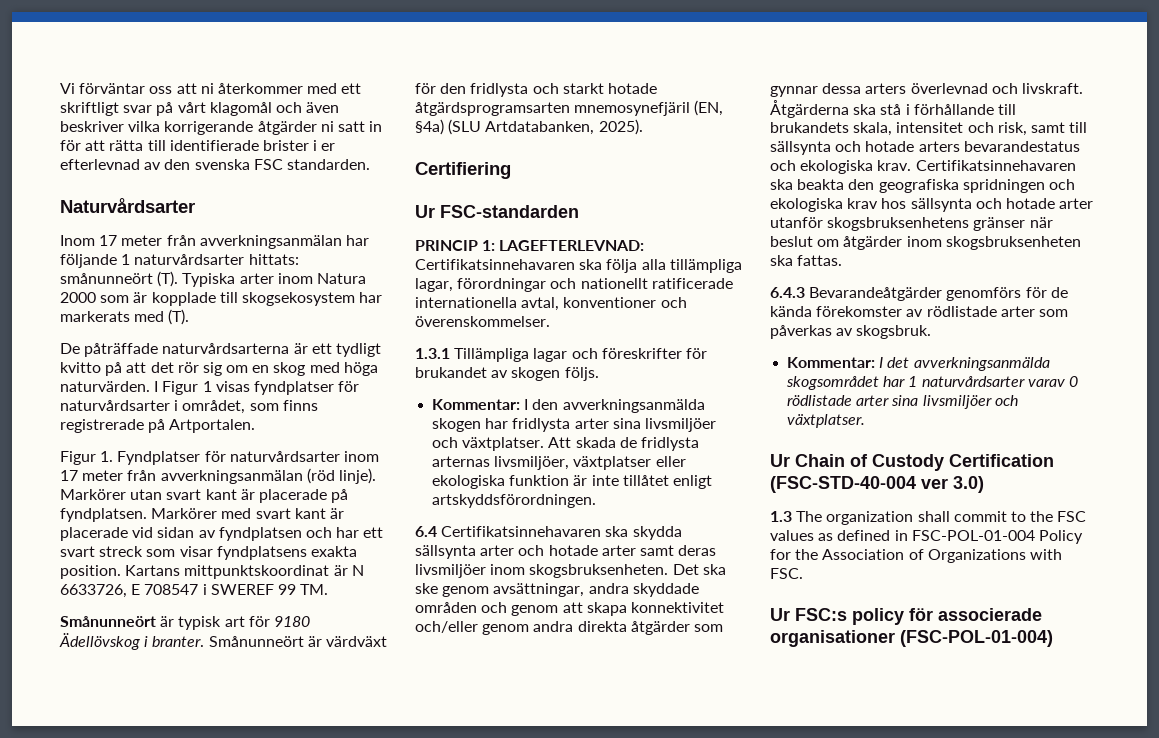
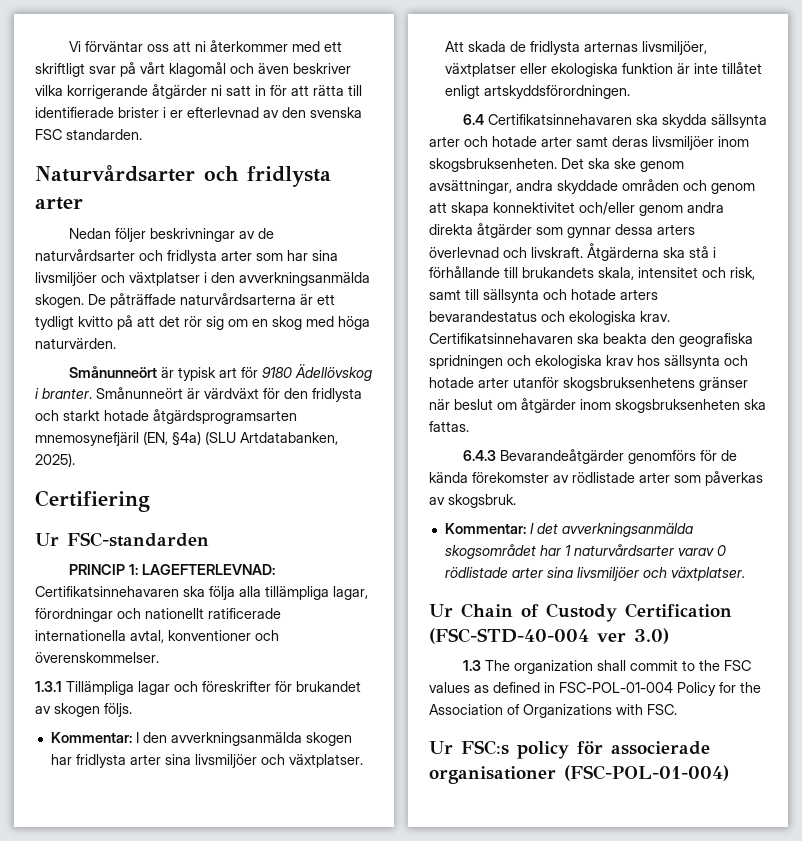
- Naturvårdsarter
- Inom 17 meter från avverkningsanmälan har följande 1 naturvårdsarter hittats: smånunneört (T). Typiska arter inom Natura 2000 som är kopplade till skogsekosystem har markerats med (T).
- De påträffade naturvårdsarterna är ett tydligt kvitto på att det rör sig om en skog med höga naturvärden. I Figur 1 visas fyndplatser för naturvårdsarter i området, som finns registrerade på Artportalen.
- Figur 1. Fyndplatser för naturvårdsarter inom 17 meter från avverkningsanmälan (röd linje). Markörer utan svart kant är placerade på fyndplatsen. Markörer med svart kant är placerade vid sidan av fyndplatsen och har ett svart streck som visar fyndplatsens exakta position. Kartans mittpunktskoordinat är N 6633726, E 708547 i SWEREF 99 TM.
+ Naturvårdsarter och fridlysta arter
+ Nedan följer beskrivningar av de naturvårdsarter och fridlysta arter som har sina livsmiljöer och växtplatser i den avverkningsanmälda skogen. De påträffade naturvårdsarterna är ett tydligt kvitto på att det rör sig om en skog med höga naturvärden.

